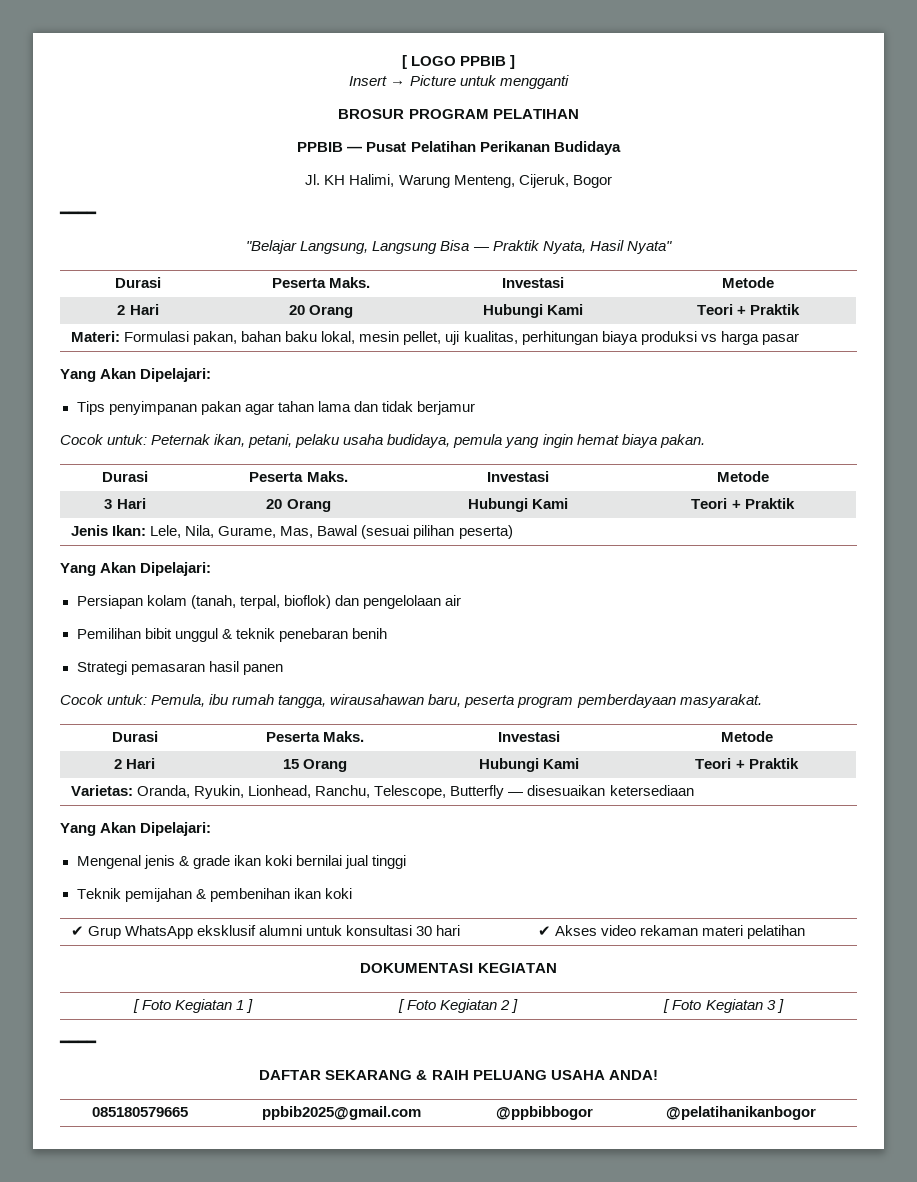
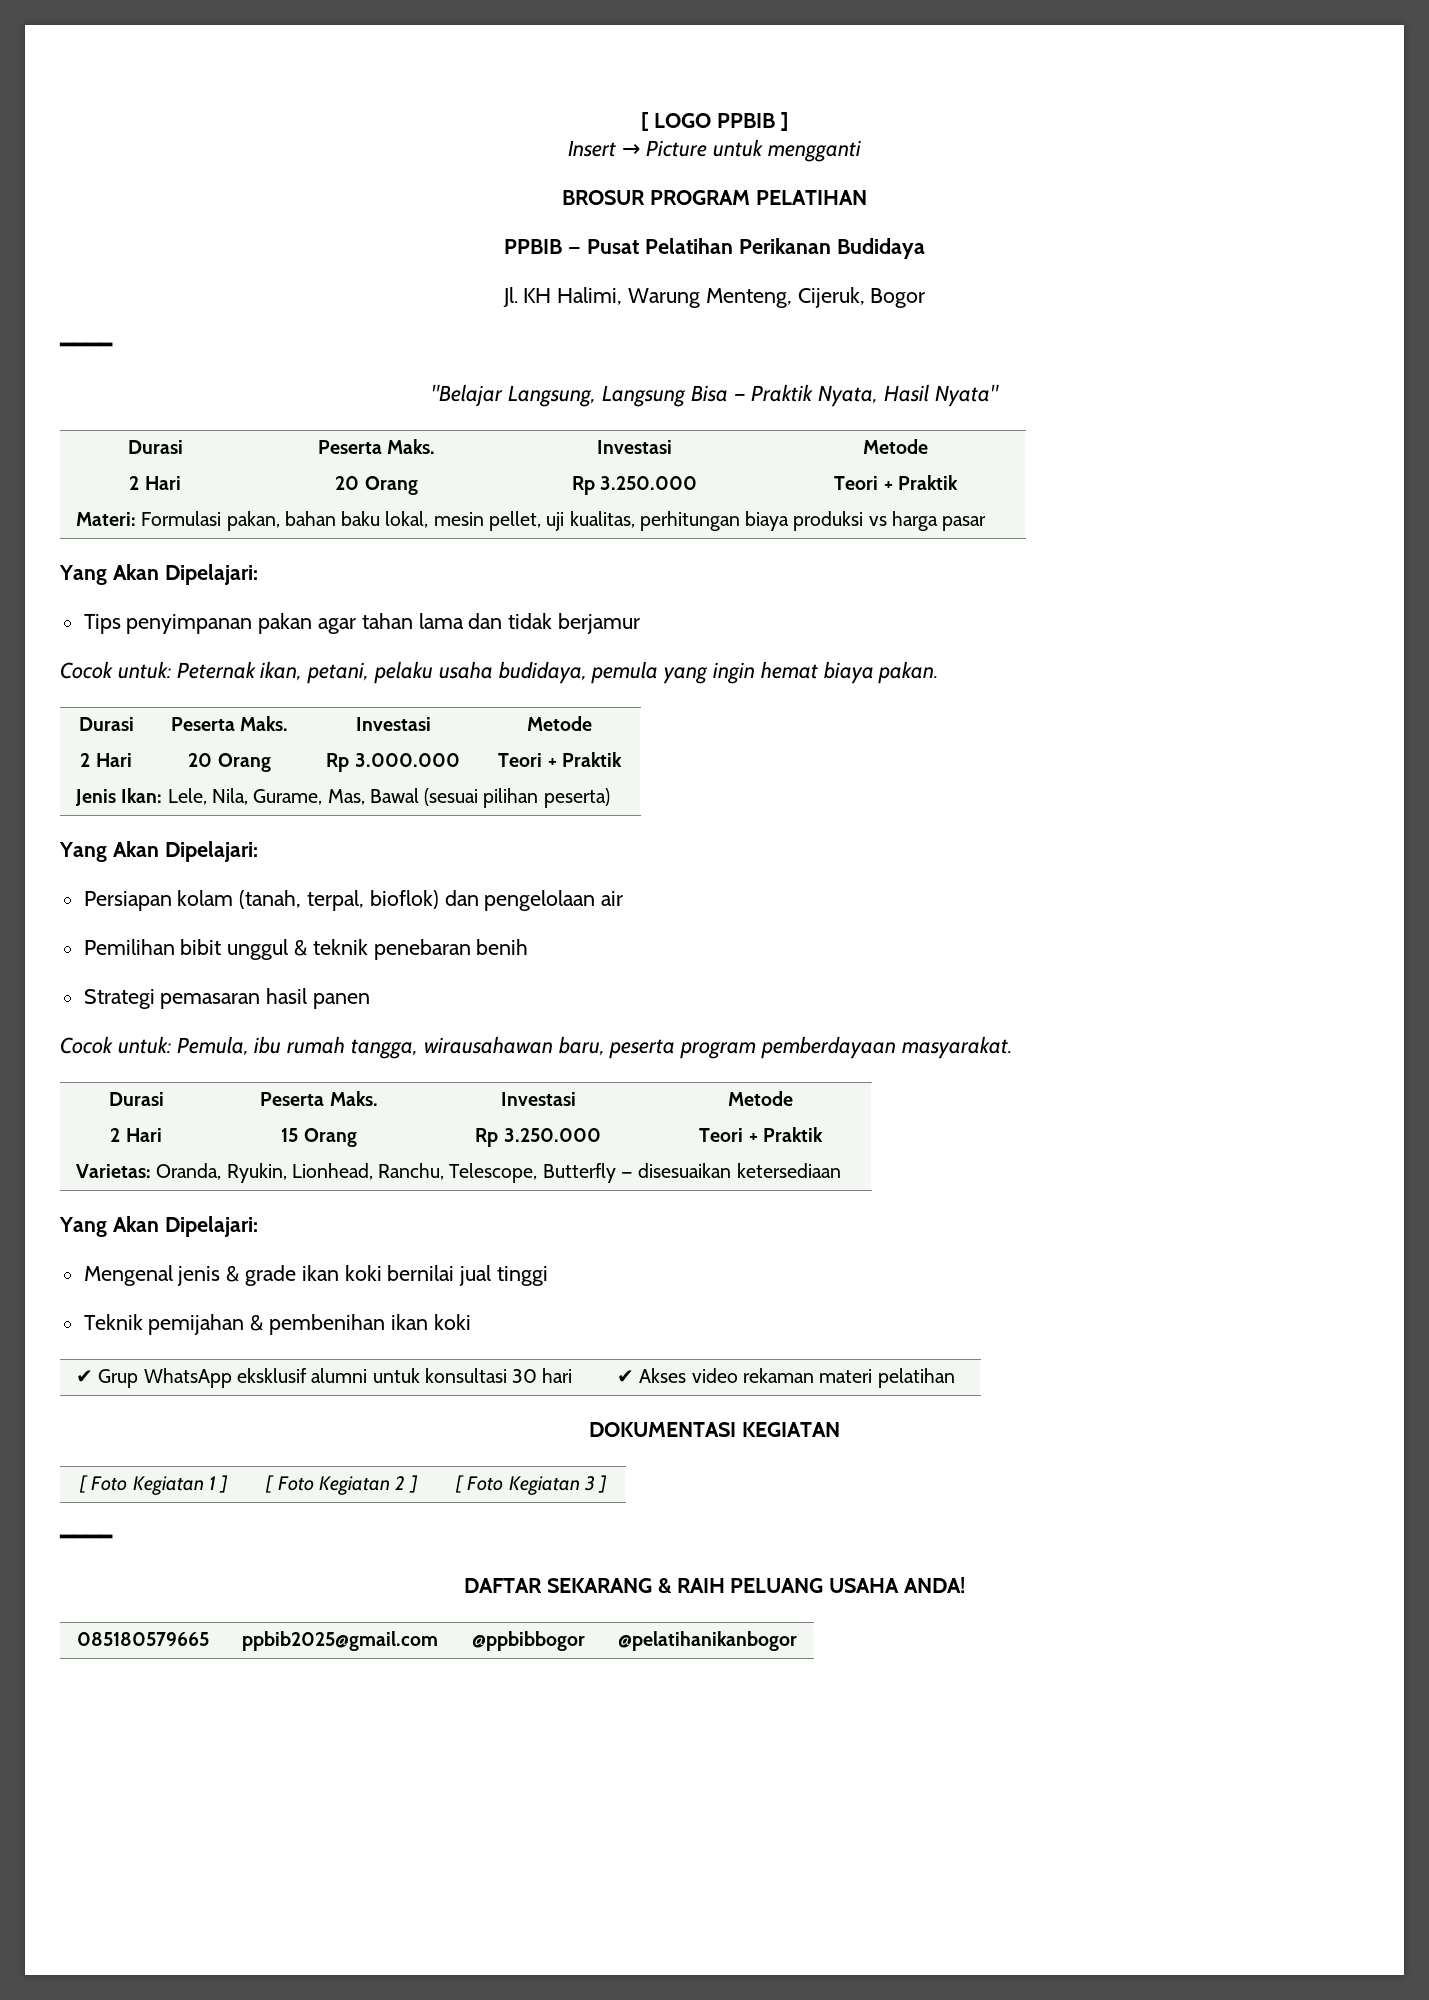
- 2 Hari | 20 Orang | Hubungi Kami | Teori + Praktik
+ 2 Hari | 20 Orang | Rp 3.250.000 | Teori + Praktik
- 3 Hari | 20 Orang | Hubungi Kami | Teori + Praktik
+ 2 Hari | 20 Orang | Rp 3.000.000 | Teori + Praktik
- 2 Hari | 15 Orang | Hubungi Kami | Teori + Praktik
+ 2 Hari | 15 Orang | Rp 3.250.000 | Teori + Praktik

